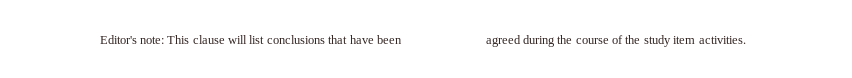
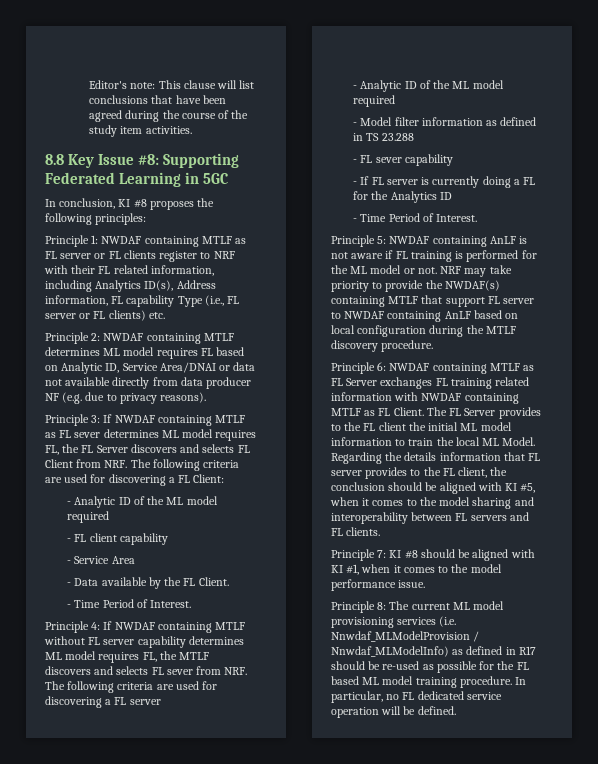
+ 8.8 Key Issue #8: Supporting Federated Learning in 5GC
+ In conclusion, KI #8 proposes the following principles:
+ Principle 1: NWDAF containing MTLF as FL server or FL clients register to NRF with their FL related information, including Analytics ID(s), Address information, FL capability Type (i.e., FL server or FL clients) etc.
+ Principle 2: NWDAF containing MTLF determines ML model requires FL based on Analytic ID, Service Area/DNAI or data not available directly from data producer NF (e.g. due to privacy reasons).
+ Principle 3: If NWDAF containing MTLF as FL sever determines ML model requires FL, the FL Server discovers and selects FL Client from NRF. The following criteria are used for discovering a FL Client:
+ - Analytic ID of the ML model required
+ - FL client capability
+ - Service Area
+ - Data available by the FL Client.
+ - Time Period of Interest.
+ Principle 4: If NWDAF containing MTLF without FL server capability determines ML model requires FL, the MTLF discovers and selects FL sever from NRF. The following criteria are used for discovering a FL server
+ - Analytic ID of the ML model required
+ - Model filter information as defined in TS 23.288
+ - FL sever capability
+ - If FL server is currently doing a FL for the Analytics ID
+ - Time Period of Interest.
+ Principle 5: NWDAF containing AnLF is not aware if FL training is performed for the ML model or not. NRF may take priority to provide the NWDAF(s) containing MTLF that support FL server to NWDAF containing AnLF based on local configuration during the MTLF discovery procedure.
+ Principle 6: NWDAF containing MTLF as FL Server exchanges FL training related information with NWDAF containing MTLF as FL Client. The FL Server provides to the FL client the initial ML model information to train the local ML Model. Regarding the details information that FL server provides to the FL client, the conclusion should be aligned with KI #5, when it comes to the model sharing and interoperability between FL servers and FL clients.
+ Principle 7: KI #8 should be aligned with KI #1, when it comes to the model performance issue.
+ Principle 8: The current ML model provisioning services (i.e. Nnwdaf_MLModelProvision / Nnwdaf_MLModelInfo) as defined in R17 should be re-used as possible for the FL based ML model training procedure. In particular, no FL dedicated service operation will be defined.

